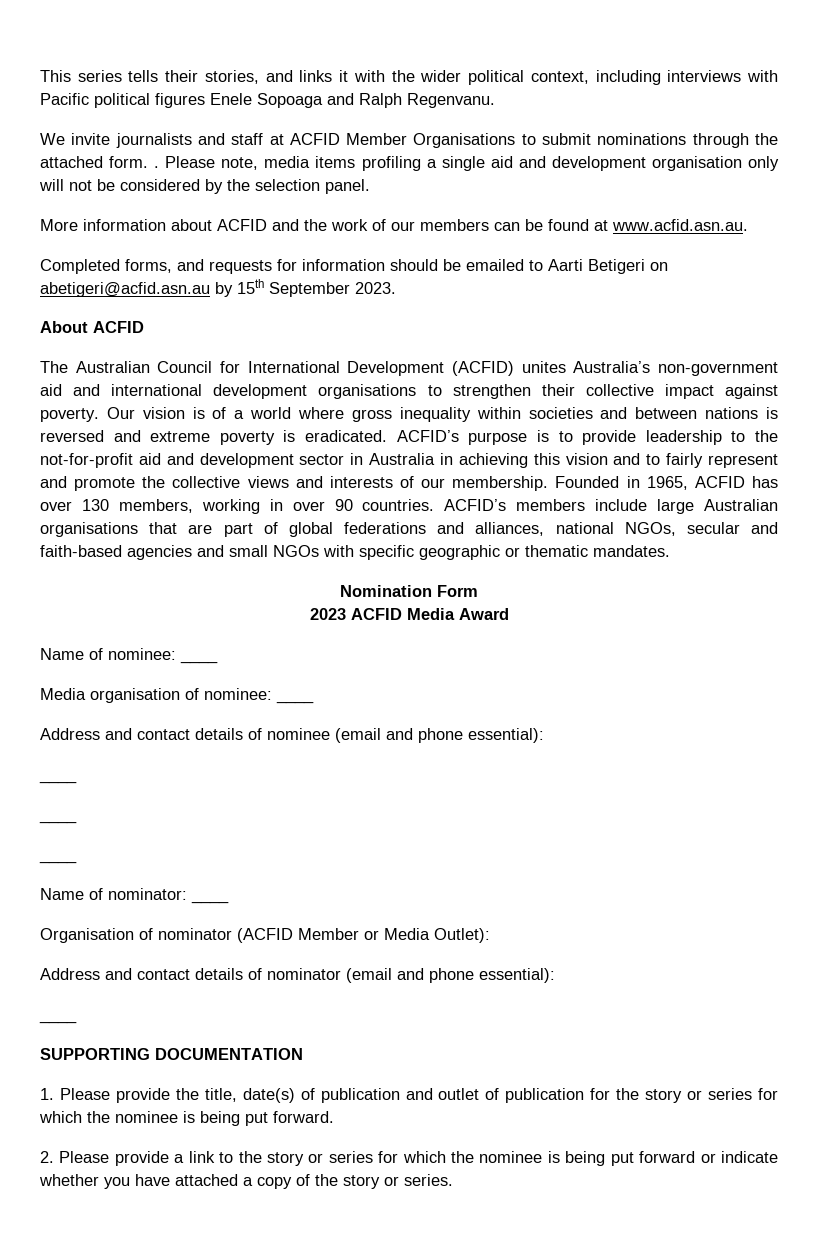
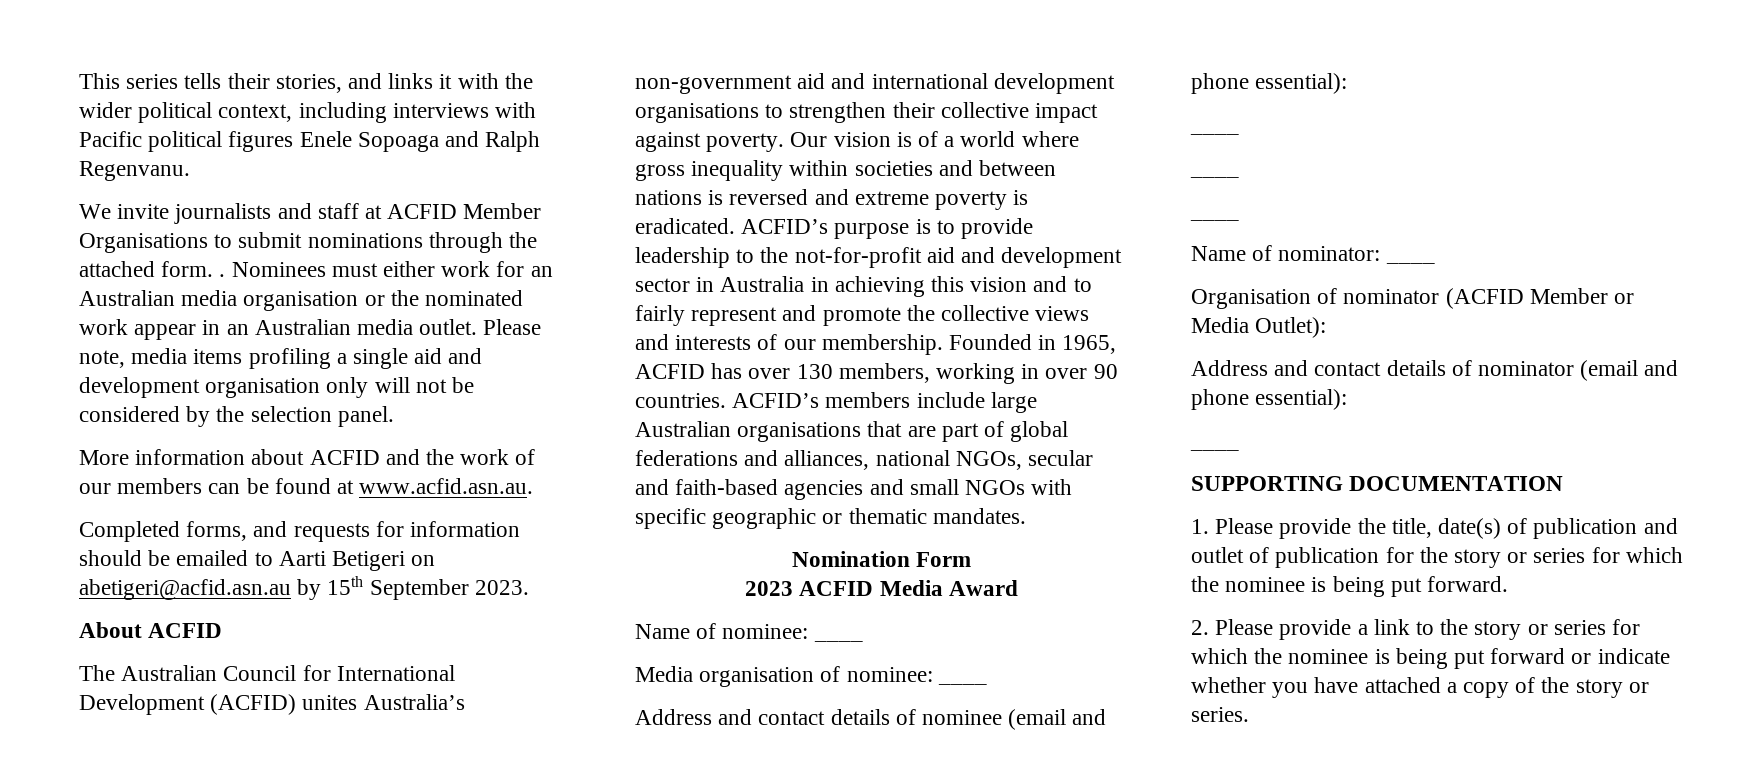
+ Nominees must either work for an Australian media organisation or the nominated work appear in an Australian media outlet.

